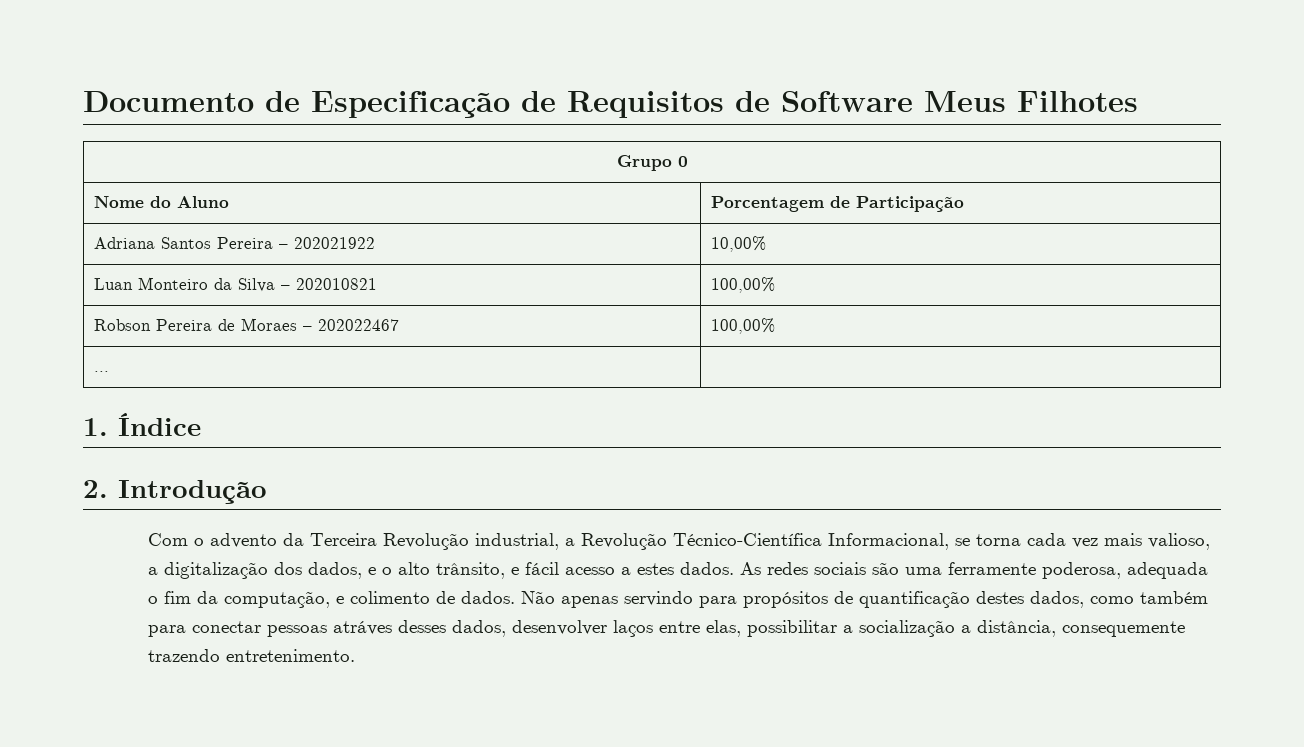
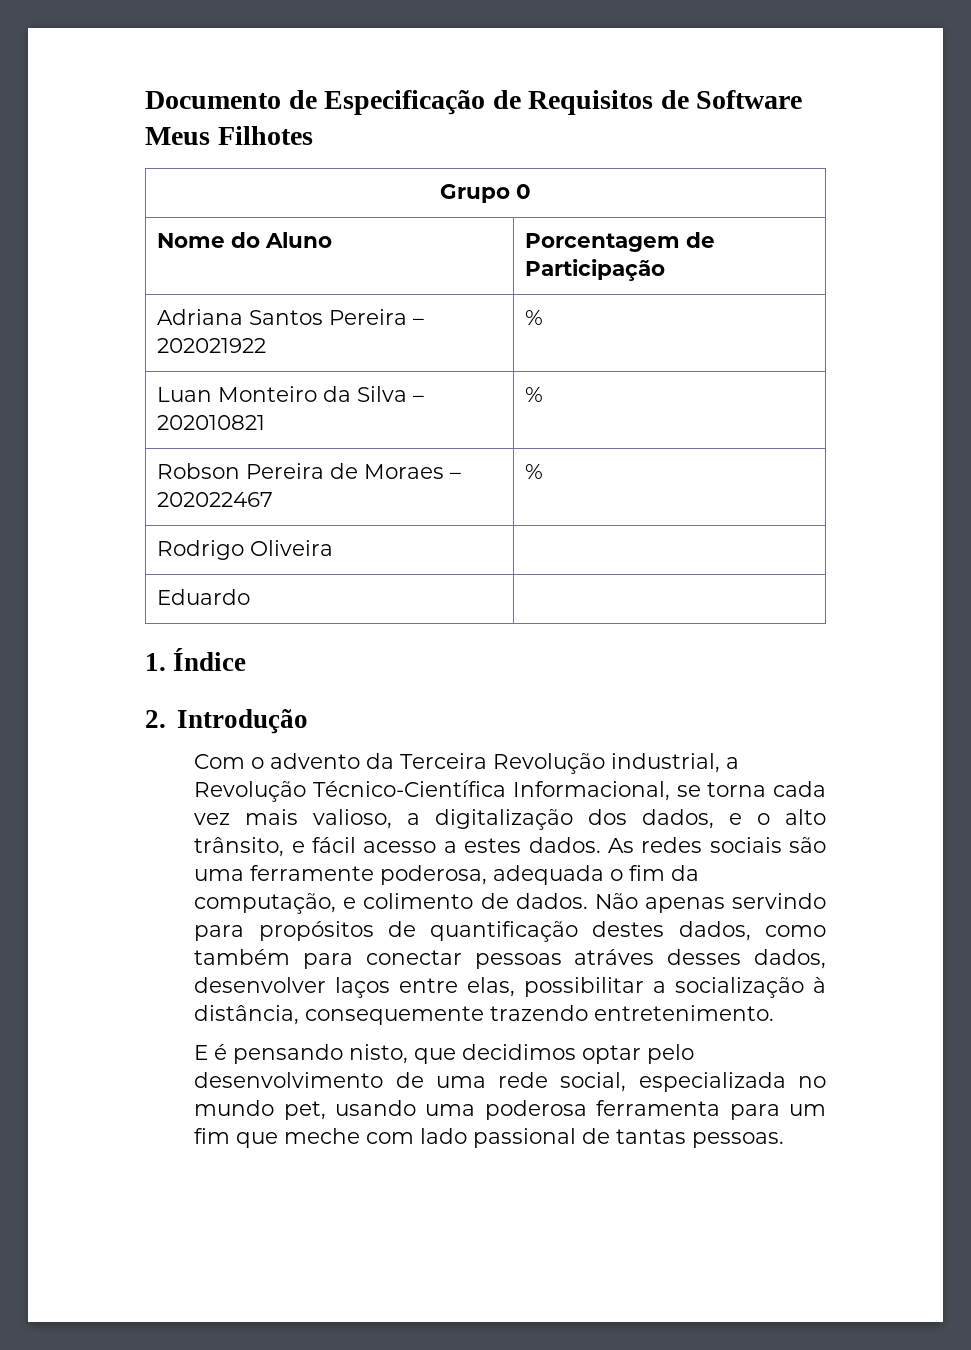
- Adriana Santos Pereira – 202021922 | 10,00%
+ Adriana Santos Pereira – 202021922 | %
- Luan Monteiro da Silva – 202010821 | 100,00%
+ Luan Monteiro da Silva – 202010821 | %
- Robson Pereira de Moraes – 202022467 | 100,00%
- ... |
+ Robson Pereira de Moraes – 202022467 | %
+ Rodrigo Oliveira |
+ Eduardo |
- Não apenas servindo para propósitos de quantificação destes dados, como também para conectar pessoas atráves desses dados, desenvolver laços entre elas, possibilitar a socialização a distância, consequemente trazendo entretenimento.
+ Não apenas servindo para propósitos de quantificação destes dados, como também para conectar pessoas atráves desses dados, desenvolver laços entre elas, possibilitar a socialização à distância, consequemente trazendo entretenimento.
+ E é pensando nisto, que decidimos optar pelo desenvolvimento de uma rede social, especializada no mundo pet, usando uma poderosa ferramenta para um fim que meche com lado passional de tantas pessoas.

